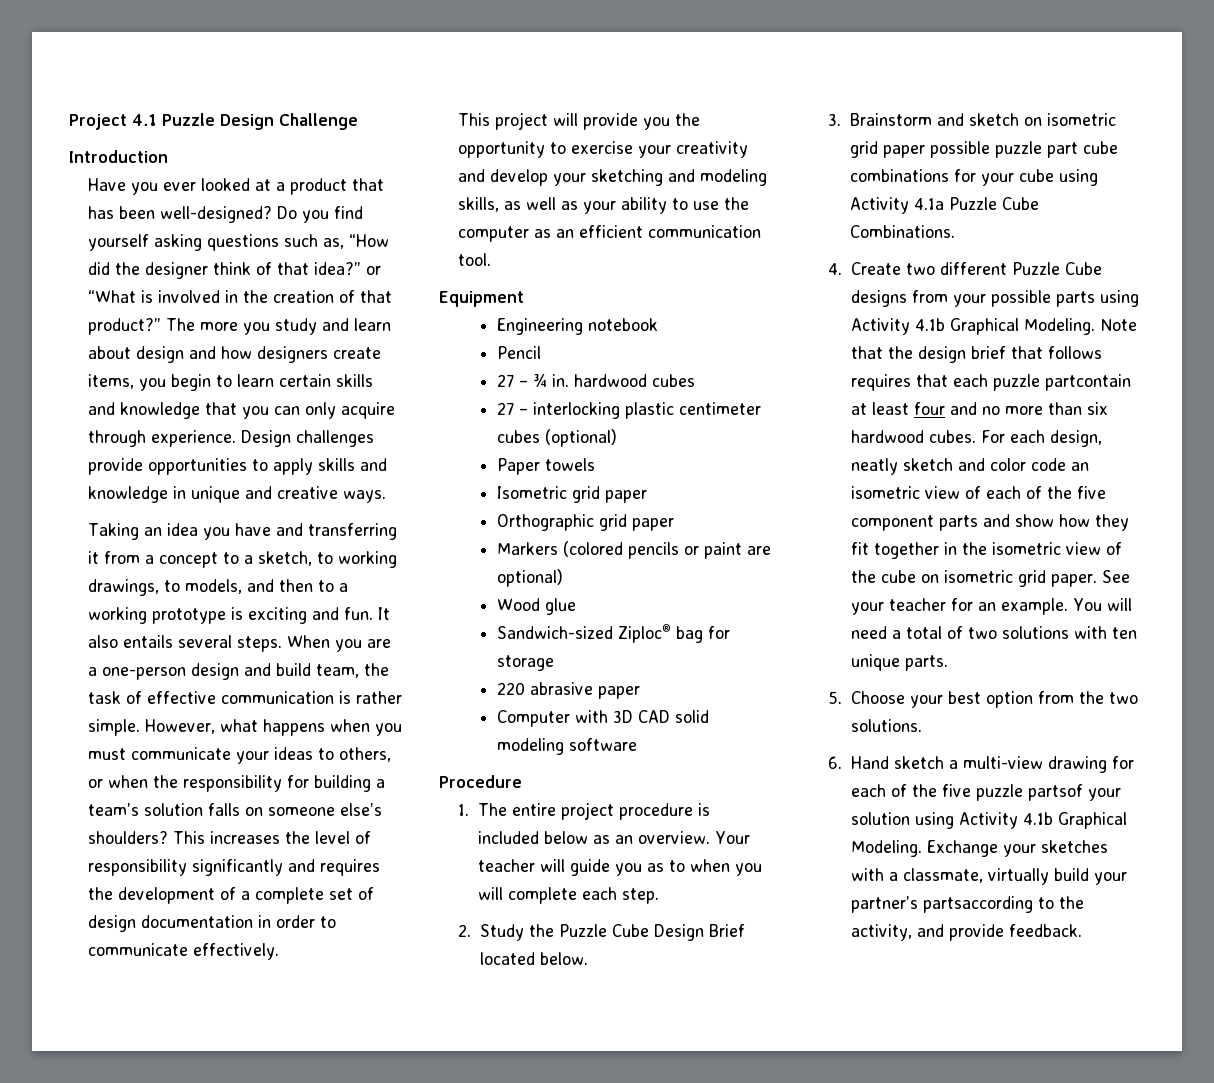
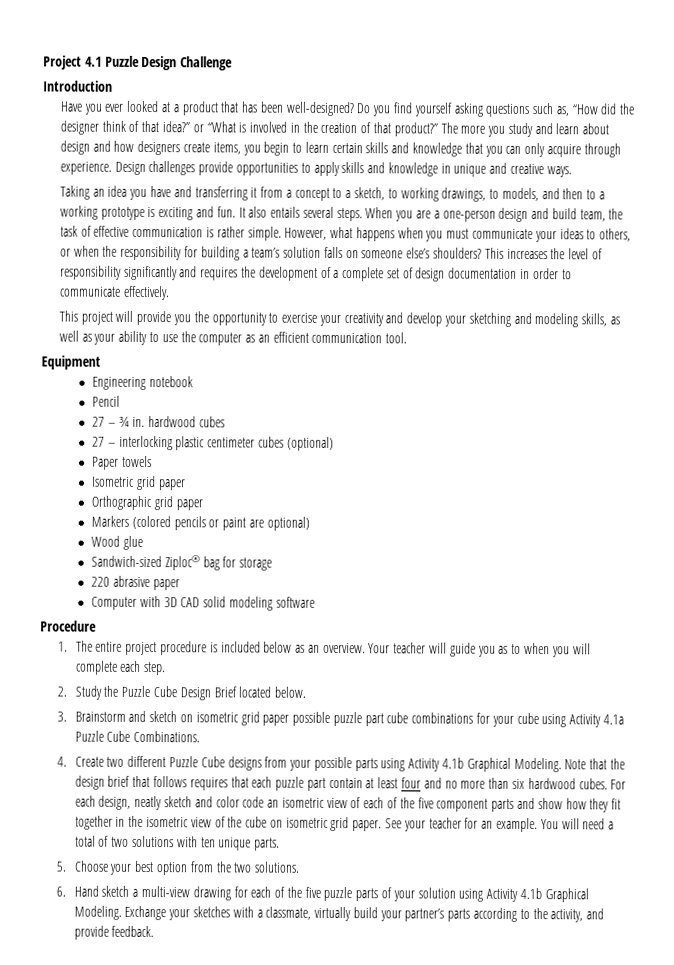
- Note that the design brief that follows requires that each puzzle partcontain at least four and no more than six hardwood cubes.
+ Note that the design brief that follows requires that each puzzle part contain at least four and no more than six hardwood cubes.
- 6. Hand sketch a multi-view drawing for each of the five puzzle partsof your solution using Activity 4.1b Graphical Modeling.
+ 6. Hand sketch a multi-view drawing for each of the five puzzle parts of your solution using Activity 4.1b Graphical Modeling.
- Exchange your sketches with a classmate, virtually build your partner’s partsaccording to the activity, and provide feedback.
+ Exchange your sketches with a classmate, virtually build your partner’s parts according to the activity, and provide feedback.

